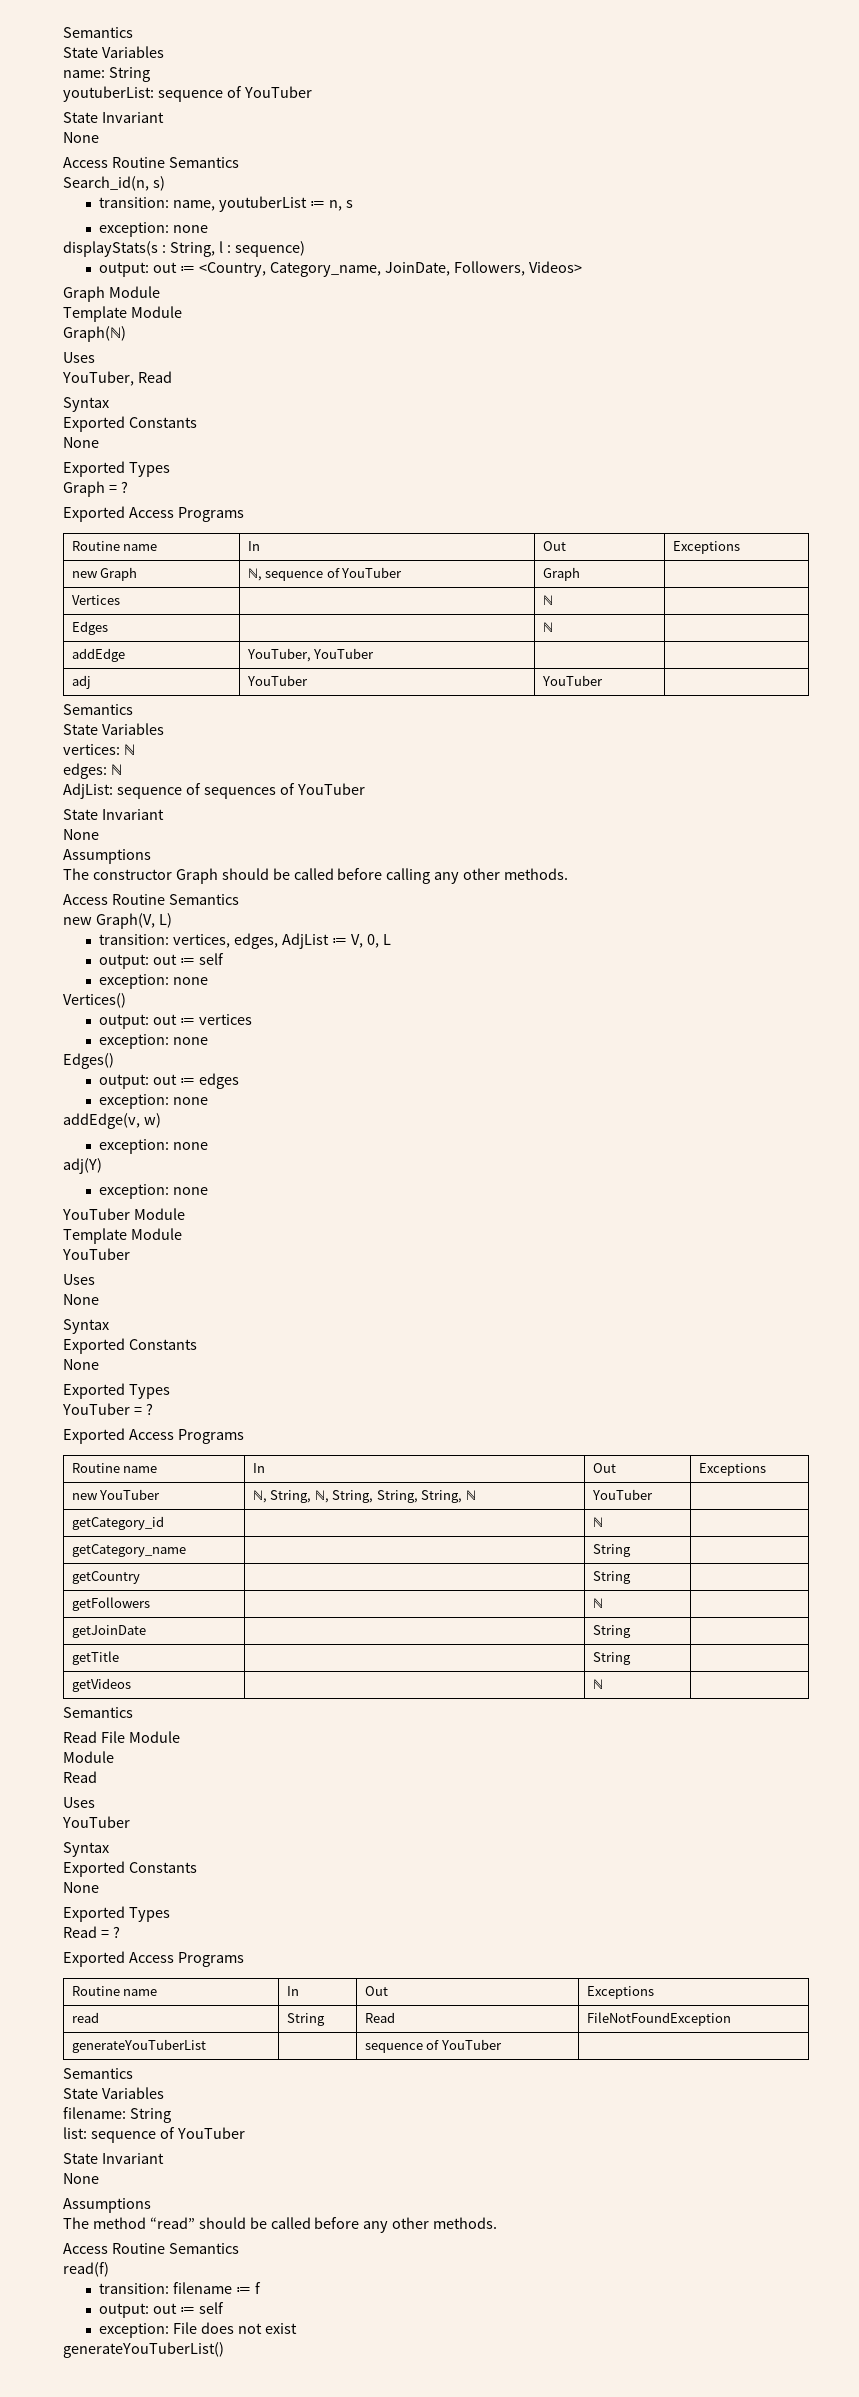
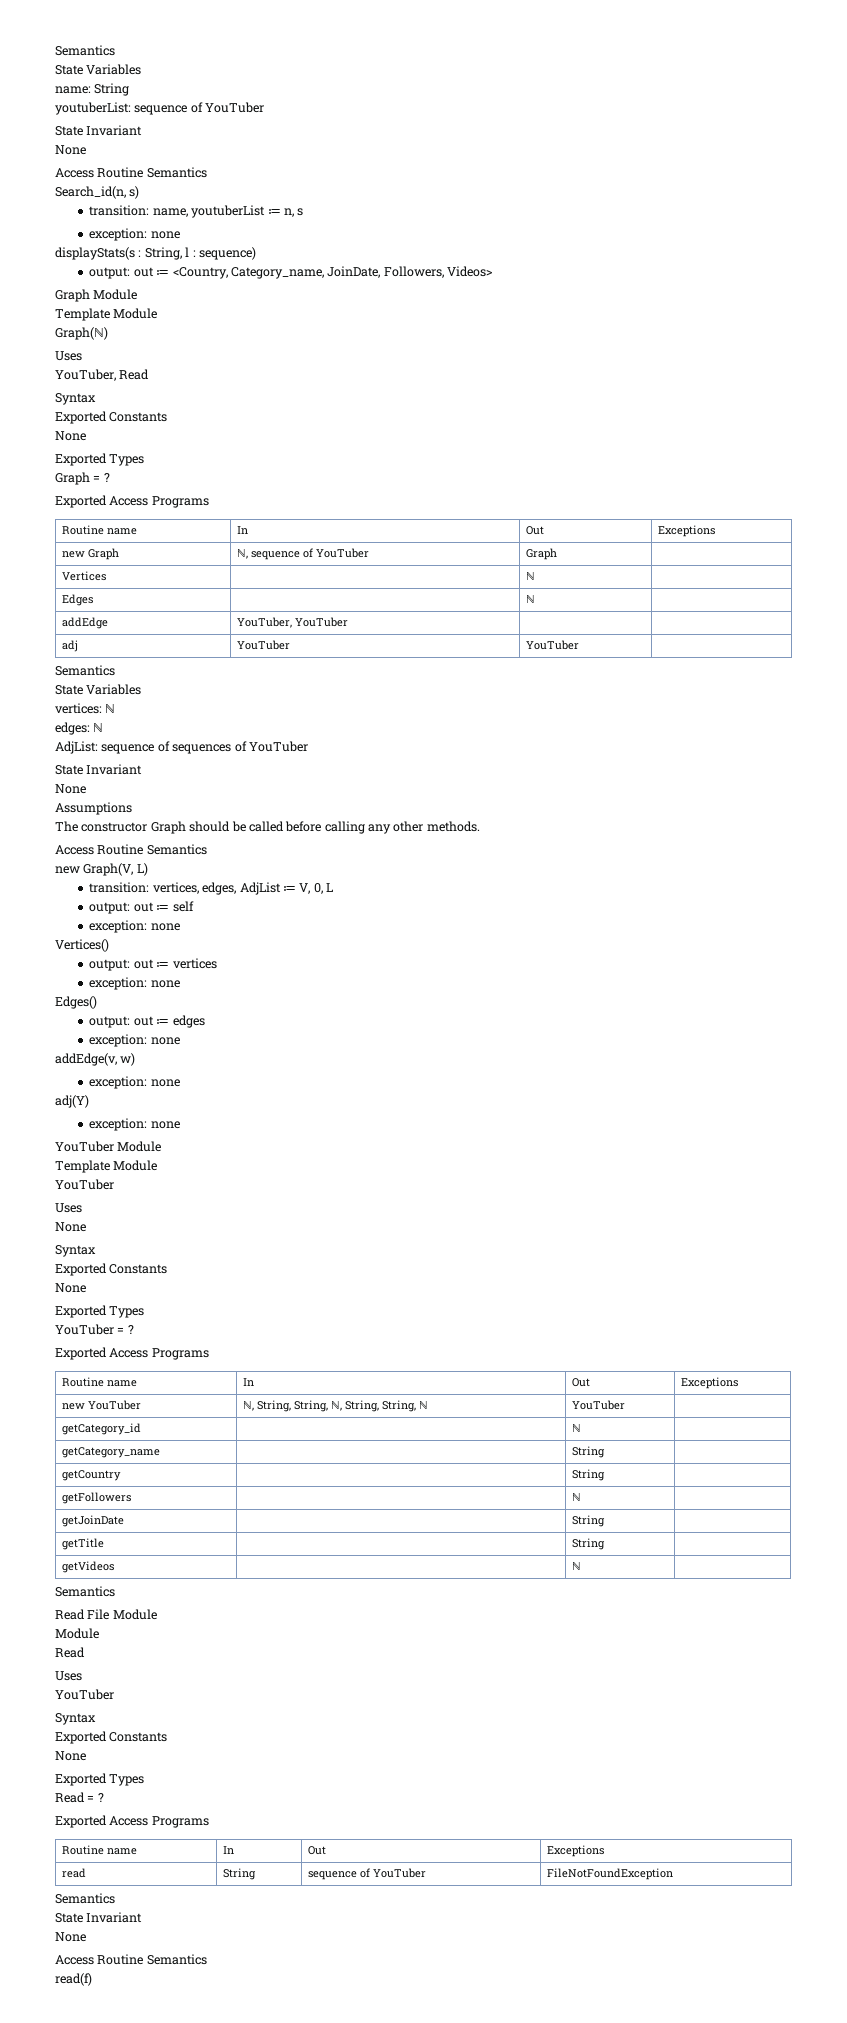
- new YouTuber | ℕ, String, ℕ, String, String, String, ℕ | YouTuber |
+ new YouTuber | ℕ, String, String, ℕ, String, String, ℕ | YouTuber |
- read | String | Read | FileNotFoundException
- generateYouTuberList | | sequence of YouTuber |
+ read | String | sequence of YouTuber | FileNotFoundException
  Semantics
- State Variables
- filename: String
- list: sequence of YouTuber
  State Invariant
  None
- Assumptions
- The method “read” should be called before any other methods.
  Access Routine Semantics
  read(f)
- transition: filename ≔ f
- output: out ≔ self
- exception: File does not exist
- generateYouTuberList()

